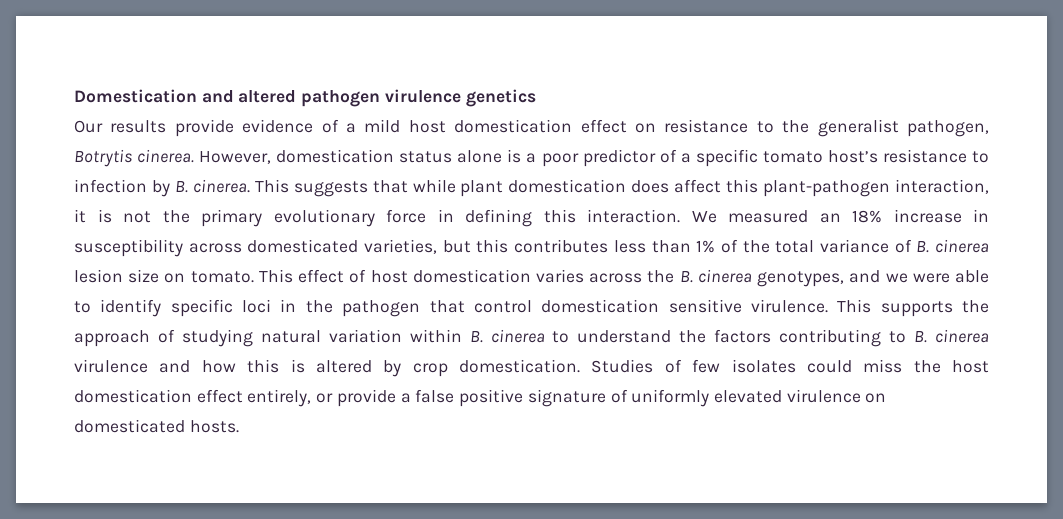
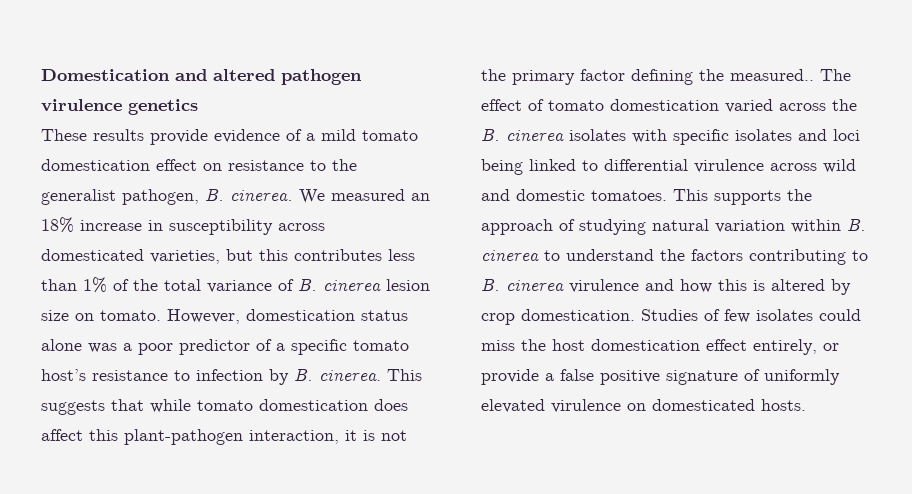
- Our results provide evidence of a mild host domestication effect on resistance to the generalist pathogen, Botrytis cinerea. However, domestication status alone is a poor predictor of a specific tomato host’s resistance to infection by B. cinerea. This suggests that while plant domestication does affect this plant-pathogen interaction, it is not the primary evolutionary force in defining this interaction.
+ These results provide evidence of a mild tomato domestication effect on resistance to the generalist pathogen, B. cinerea.
- This effect of host domestication varies across the B. cinerea genotypes, and we were able to identify specific loci in the pathogen that control domestication sensitive virulence.
+ However, domestication status alone was a poor predictor of a specific tomato host’s resistance to infection by B. cinerea. This suggests that while tomato domestication does affect this plant-pathogen interaction, it is not the primary factor defining the measured.. The effect of tomato domestication varied across the B. cinerea isolates with specific isolates and loci being linked to differential virulence across wild and domestic tomatoes.

